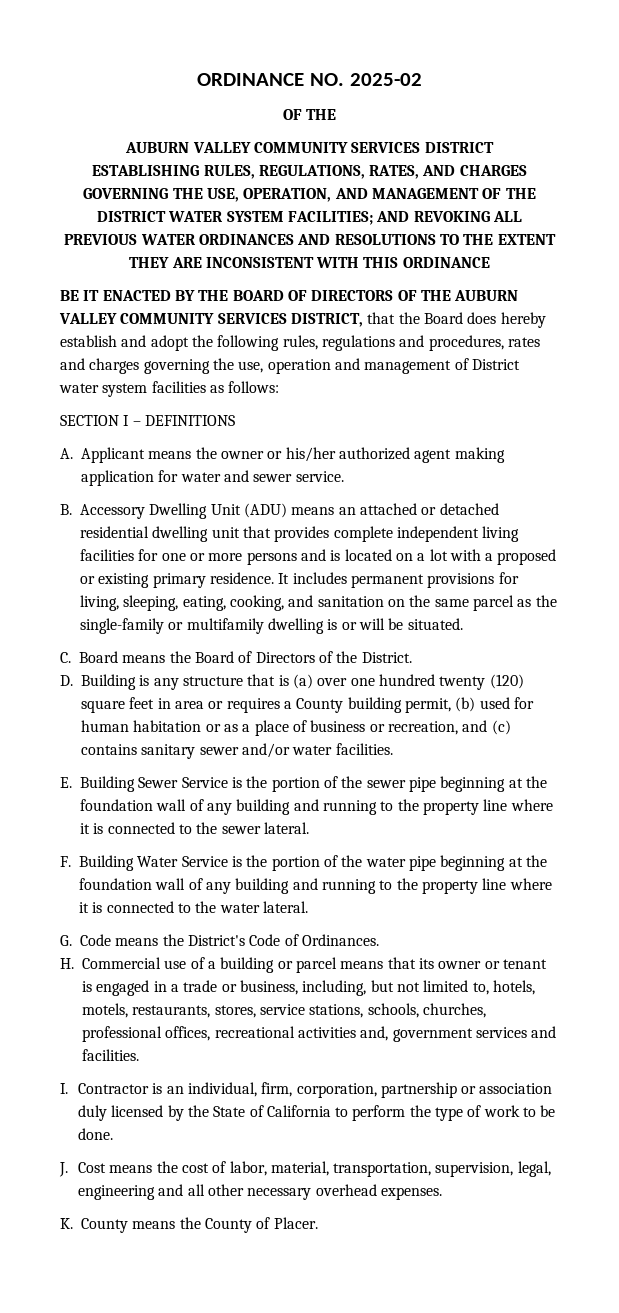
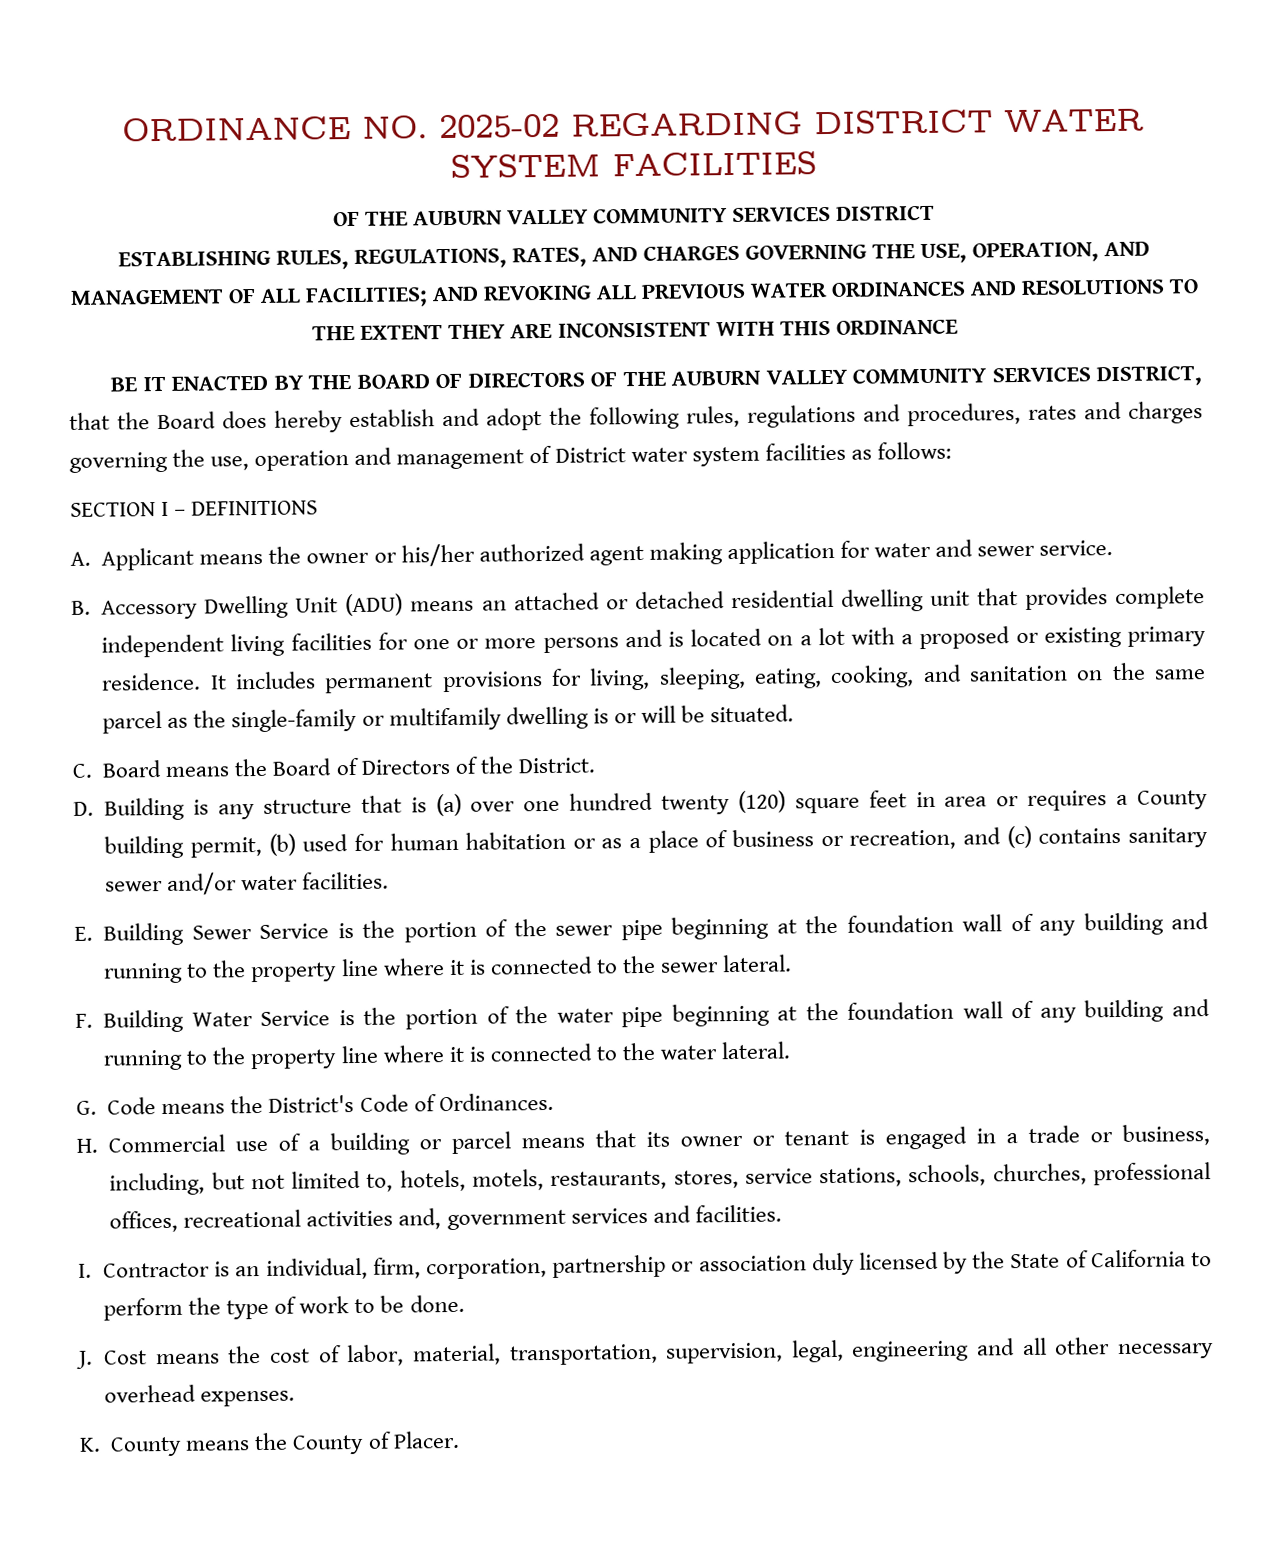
- ORDINANCE NO. 2025-02
- OF THE
- AUBURN VALLEY COMMUNITY SERVICES DISTRICT
+ ORDINANCE NO. 2025-02 REGARDING DISTRICT WATER SYSTEM FACILITIES
+ OF THE AUBURN VALLEY COMMUNITY SERVICES DISTRICT
- ESTABLISHING RULES, REGULATIONS, RATES, AND CHARGES GOVERNING THE USE, OPERATION, AND MANAGEMENT OF THE DISTRICT WATER SYSTEM FACILITIES; AND REVOKING ALL PREVIOUS WATER ORDINANCES AND RESOLUTIONS TO THE EXTENT THEY ARE INCONSISTENT WITH THIS ORDINANCE
+ ESTABLISHING RULES, REGULATIONS, RATES, AND CHARGES GOVERNING THE USE, OPERATION, AND MANAGEMENT OF ALL FACILITIES; AND REVOKING ALL PREVIOUS WATER ORDINANCES AND RESOLUTIONS TO THE EXTENT THEY ARE INCONSISTENT WITH THIS ORDINANCE

